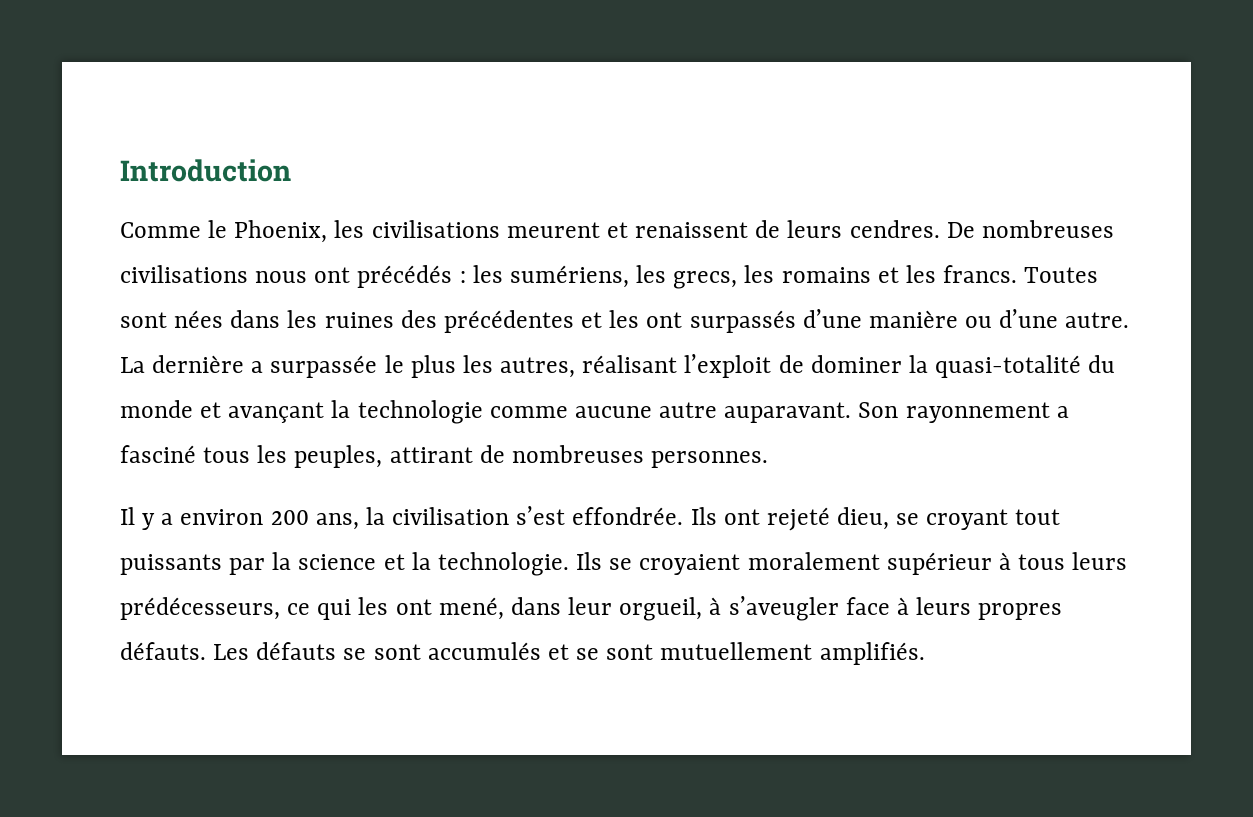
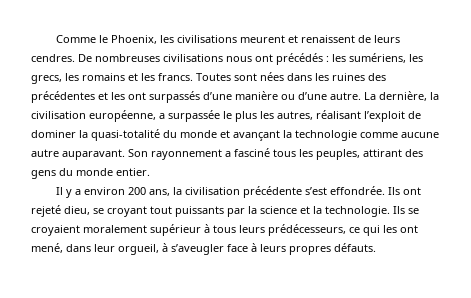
- Introduction
- La dernière a surpassée le plus les autres, réalisant l’exploit de dominer la quasi-totalité du monde et avançant la technologie comme aucune autre auparavant.
+ La dernière, la civilisation européenne, a surpassée le plus les autres, réalisant l’exploit de dominer la quasi-totalité du monde et avançant la technologie comme aucune autre auparavant.
- Son rayonnement a fasciné tous les peuples, attirant de nombreuses personnes.
+ Son rayonnement a fasciné tous les peuples, attirant des gens du monde entier.
- Il y a environ 200 ans, la civilisation s’est effondrée.
+ Il y a environ 200 ans, la civilisation précédente s’est effondrée.
- Les défauts se sont accumulés et se sont mutuellement amplifiés.

